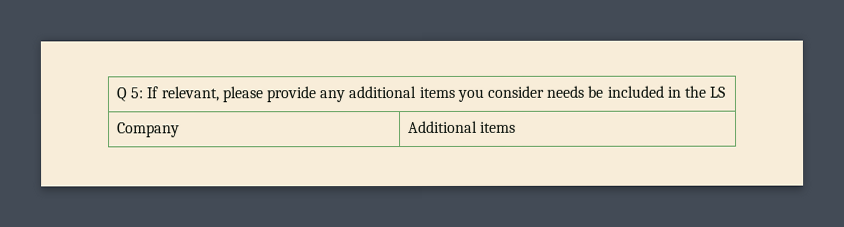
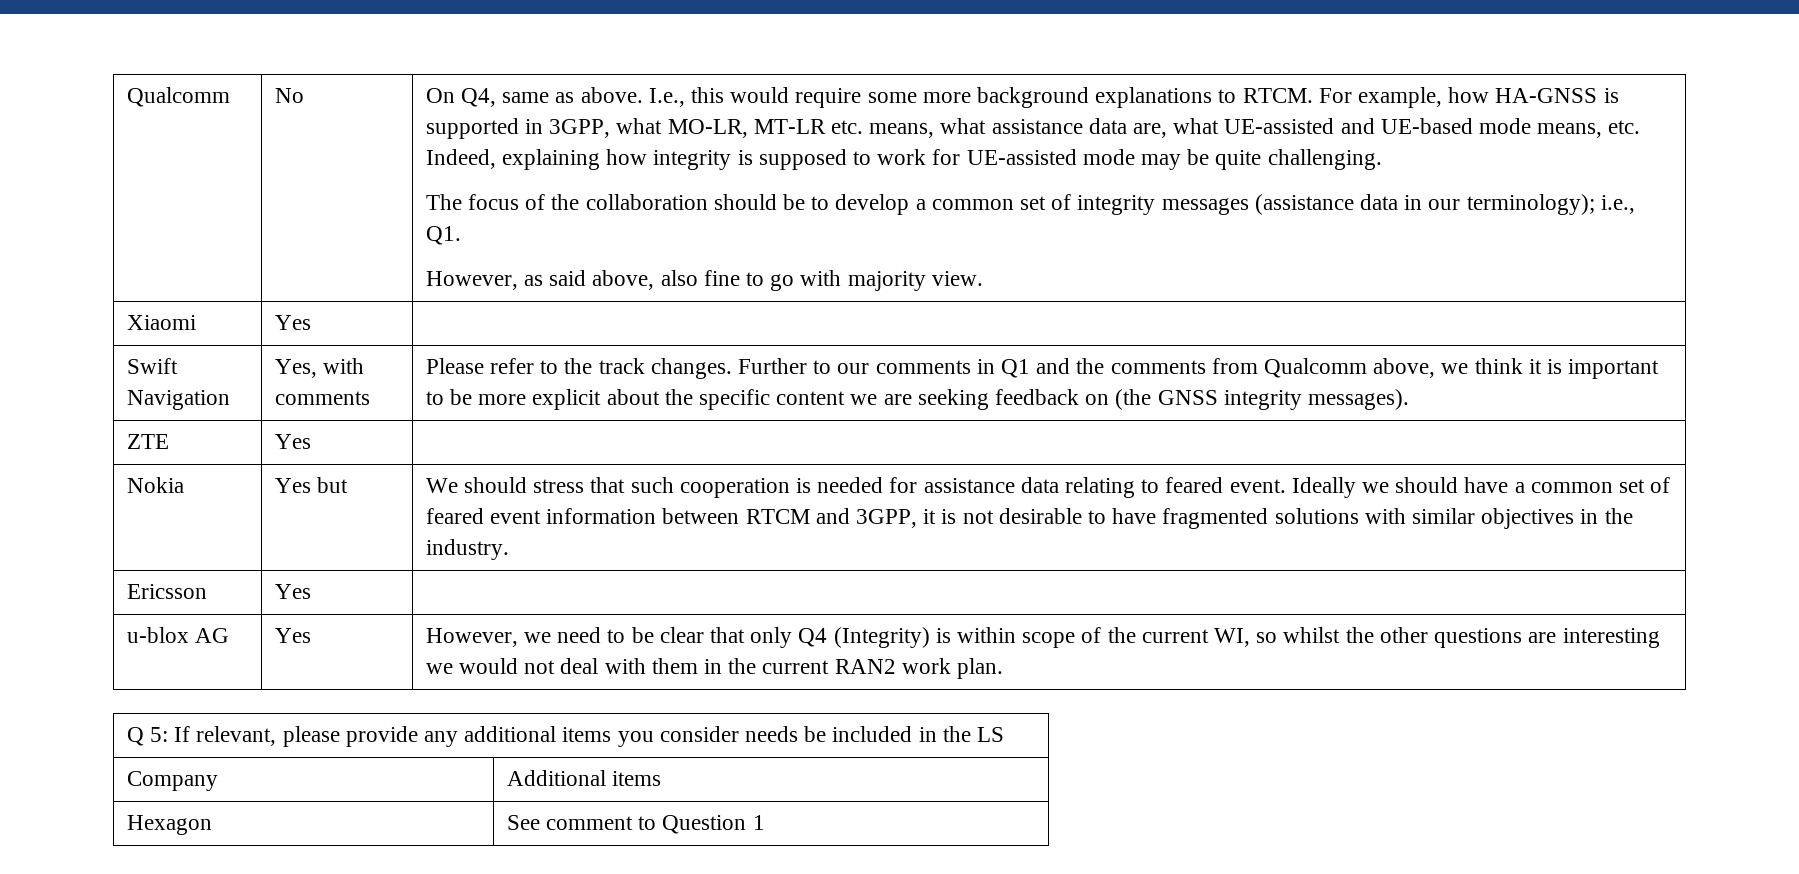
+ Qualcomm | No | On Q4, same as above. I.e., this would require some more background explanations to RTCM. For example, how HA-GNSS is supported in 3GPP, what MO-LR, MT-LR etc. means, what assistance data are, what UE-assisted and UE-based mode means, etc. Indeed, explaining how integrity is supposed to work for UE-assisted mode may be quite challenging.
+ The focus of the collaboration should be to develop a common set of integrity messages (assistance data in our terminology); i.e., Q1.
+ However, as said above, also fine to go with majority view.
+ Xiaomi | Yes |
+ Swift Navigation | Yes, with comments | Please refer to the track changes. Further to our comments in Q1 and the comments from Qualcomm above, we think it is important to be more explicit about the specific content we are seeking feedback on (the GNSS integrity messages).
+ ZTE | Yes |
+ Nokia | Yes but | We should stress that such cooperation is needed for assistance data relating to feared event. Ideally we should have a common set of feared event information between RTCM and 3GPP, it is not desirable to have fragmented solutions with similar objectives in the industry.
+ Ericsson | Yes |
+ u-blox AG | Yes | However, we need to be clear that only Q4 (Integrity) is within scope of the current WI, so whilst the other questions are interesting we would not deal with them in the current RAN2 work plan.
+ Hexagon | See comment to Question 1

